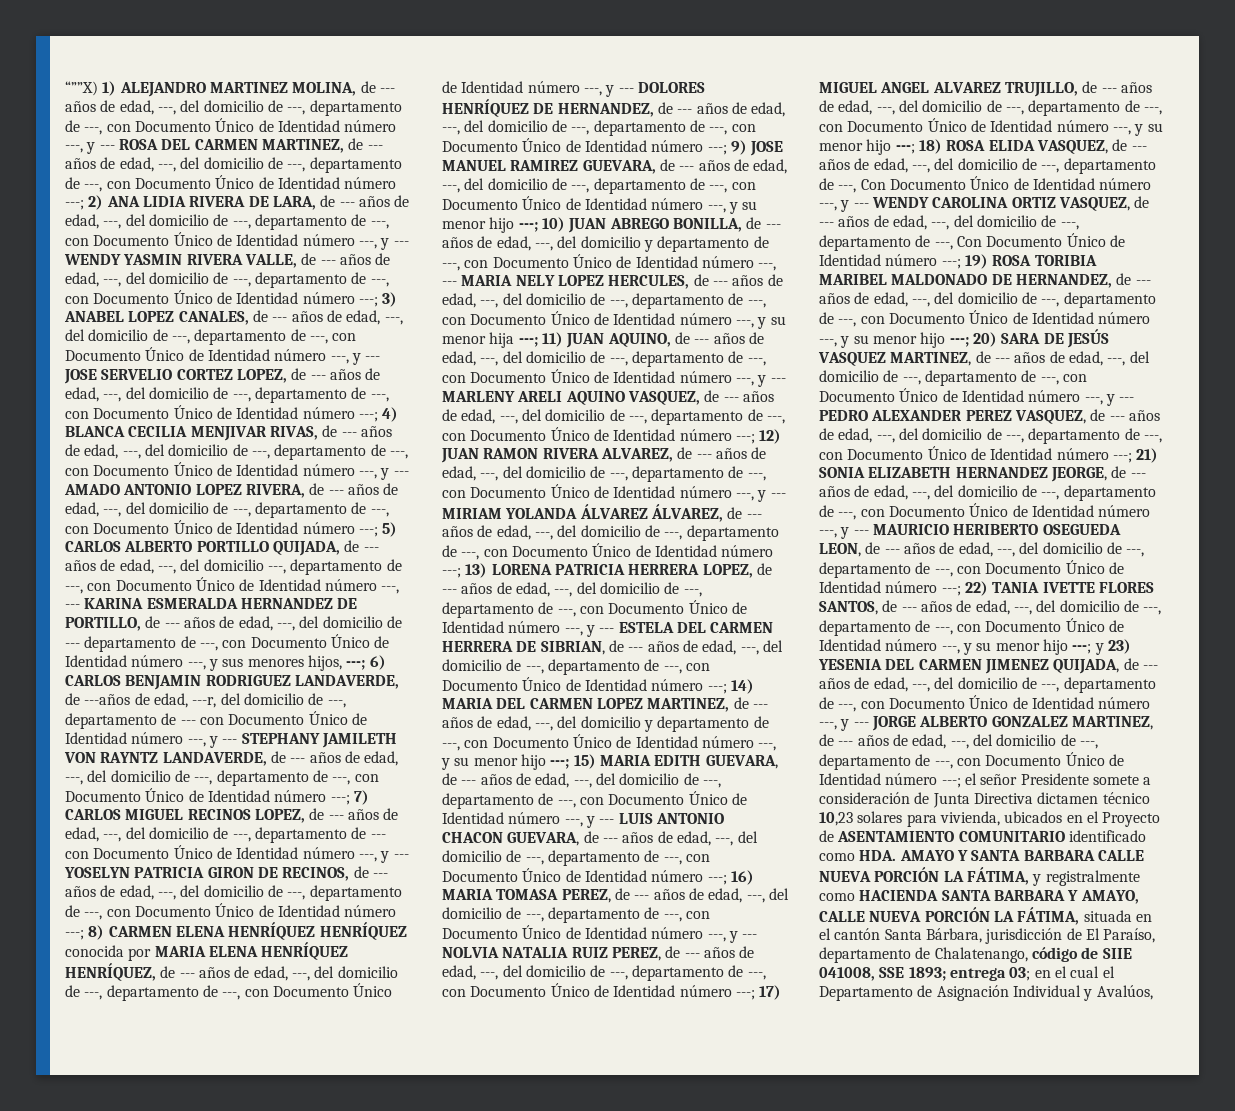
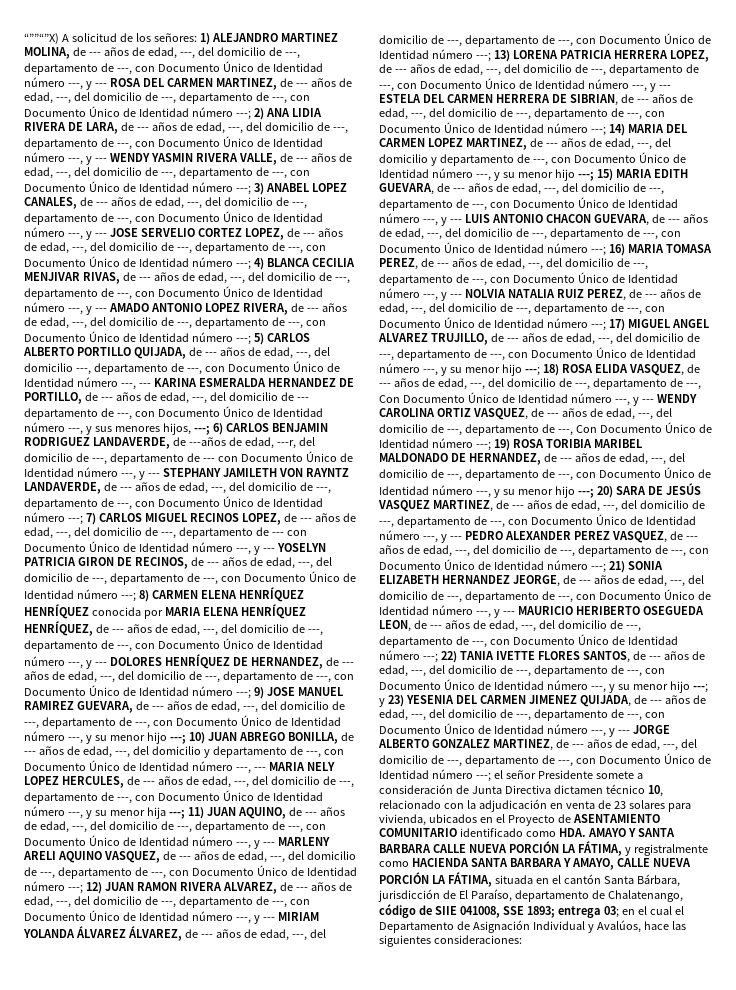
- “””X) 1) ALEJANDRO MARTINEZ MOLINA, de --- años de edad, ---, del domicilio de ---, departamento de ---, con Documento Único de Identidad número ---, y --- ROSA DEL CARMEN MARTINEZ, de --- años de edad, ---, del domicilio de ---, departamento de ---, con Documento Único de Identidad número ---;
+ “””“”X) A solicitud de los señores: 1) ALEJANDRO MARTINEZ MOLINA, de --- años de edad, ---, del domicilio de ---, departamento de ---, con Documento Único de Identidad número ---, y --- ROSA DEL CARMEN MARTINEZ, de --- años de edad, ---, del domicilio de ---, departamento de ---, con Documento Único de Identidad número ---;
- el señor Presidente somete a consideración de Junta Directiva dictamen técnico 10,23 solares para vivienda, ubicados en el Proyecto de ASENTAMIENTO COMUNITARIO identificado como HDA. AMAYO Y SANTA BARBARA CALLE NUEVA PORCIÓN LA FÁTIMA, y registralmente como HACIENDA SANTA BARBARA Y AMAYO, CALLE NUEVA PORCIÓN LA FÁTIMA, situada en el cantón Santa Bárbara, jurisdicción de El Paraíso, departamento de Chalatenango, código de SIIE 041008, SSE 1893;
+ el señor Presidente somete a consideración de Junta Directiva dictamen técnico 10, relacionado con la adjudicación en venta de 23 solares para vivienda, ubicados en el Proyecto de ASENTAMIENTO COMUNITARIO identificado como HDA. AMAYO Y SANTA BARBARA CALLE NUEVA PORCIÓN LA FÁTIMA, y registralmente como HACIENDA SANTA BARBARA Y AMAYO, CALLE NUEVA PORCIÓN LA FÁTIMA, situada en el cantón Santa Bárbara, jurisdicción de El Paraíso, departamento de Chalatenango, código de SIIE 041008, SSE 1893;
- en el cual el Departamento de Asignación Individual y Avalúos,
+ en el cual el Departamento de Asignación Individual y Avalúos, hace las siguientes consideraciones:

